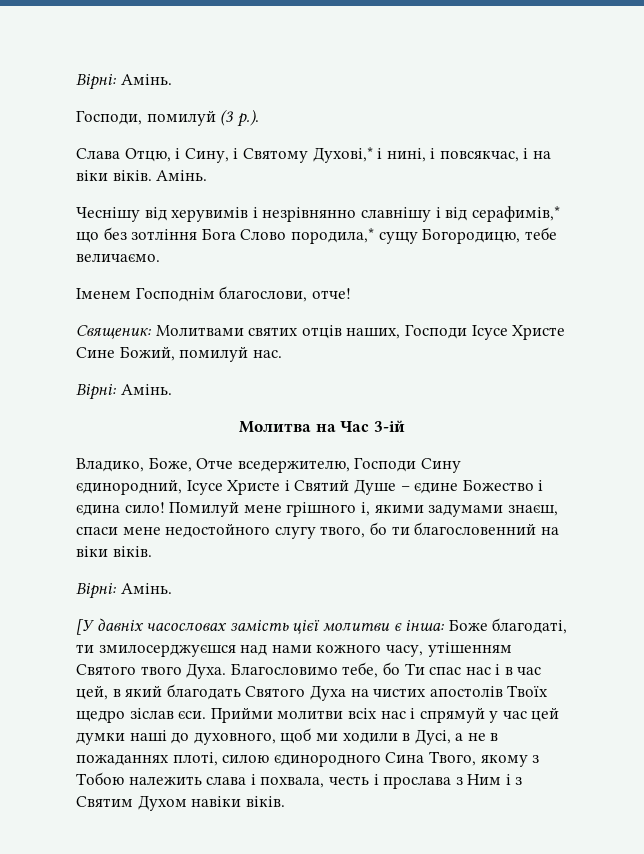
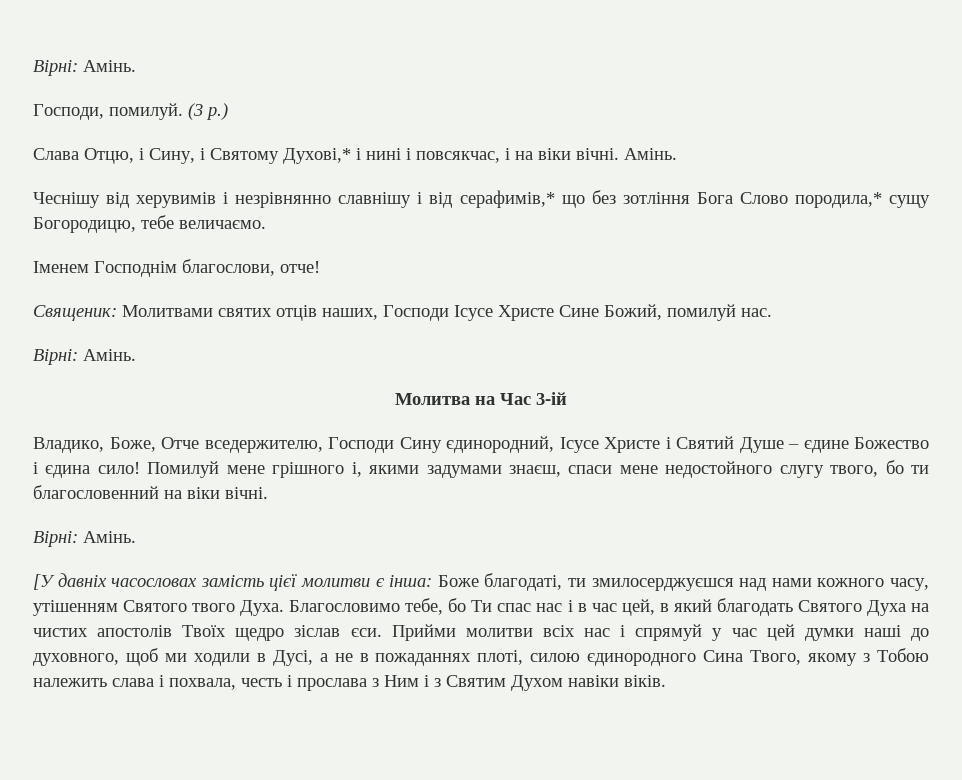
- Господи, помилуй (3 р.).
+ Господи, помилуй. (3 р.)
- Слава Отцю, і Сину, і Святому Духові,* і нині, і повсякчас, і на віки віків.
+ Слава Отцю, і Сину, і Святому Духові,* і нині і повсякчас, і на віки вічні.
- Помилуй мене грішного і, якими задумами знаєш, спаси мене недостойного слугу твого, бо ти благословенний на віки віків.
+ Помилуй мене грішного і, якими задумами знаєш, спаси мене недостойного слугу твого, бо ти благословенний на віки вічні.

